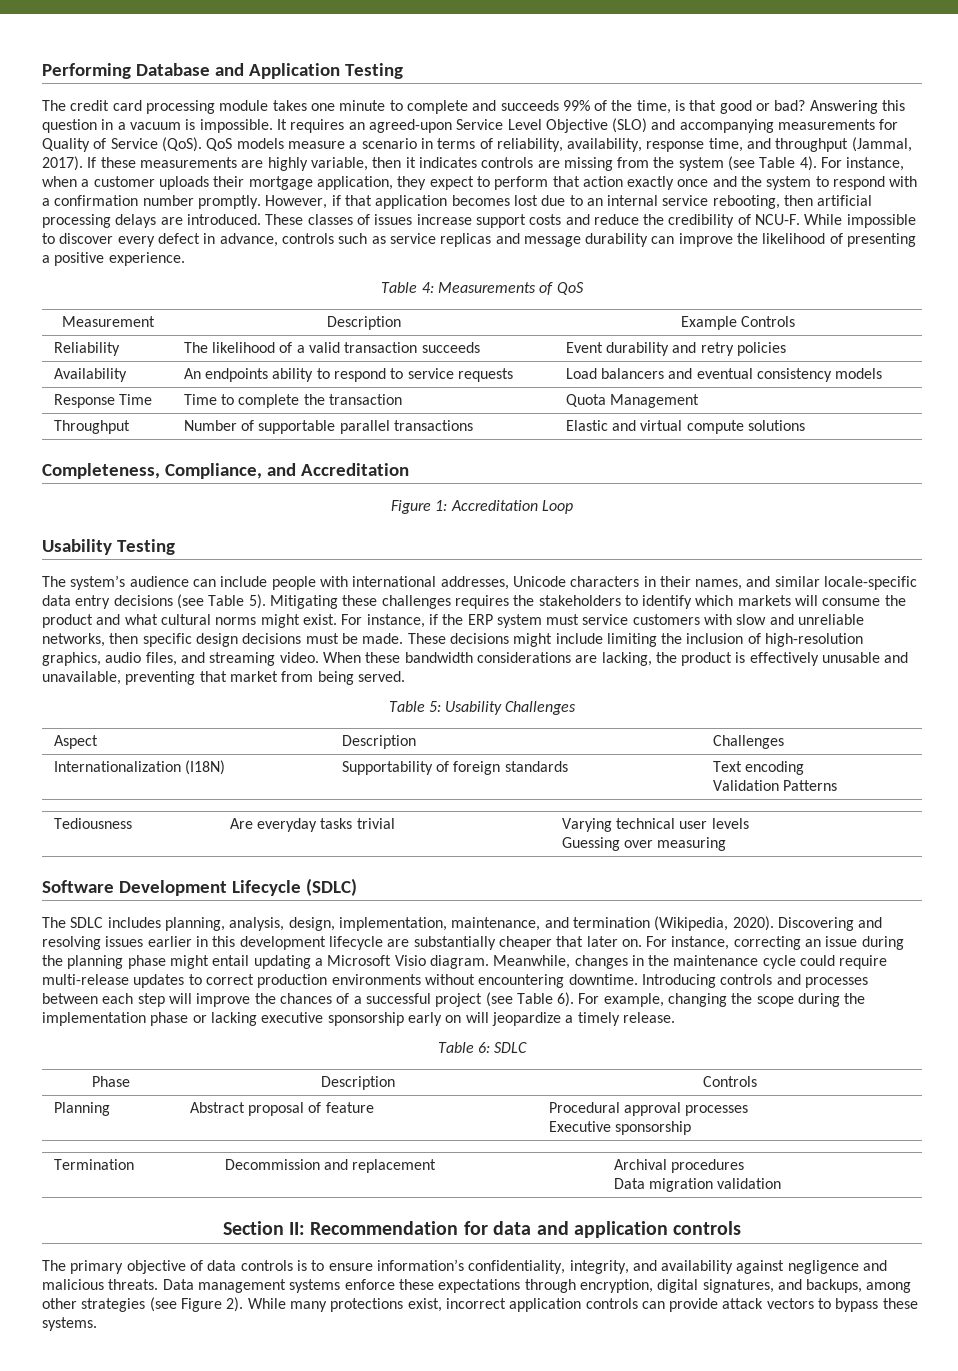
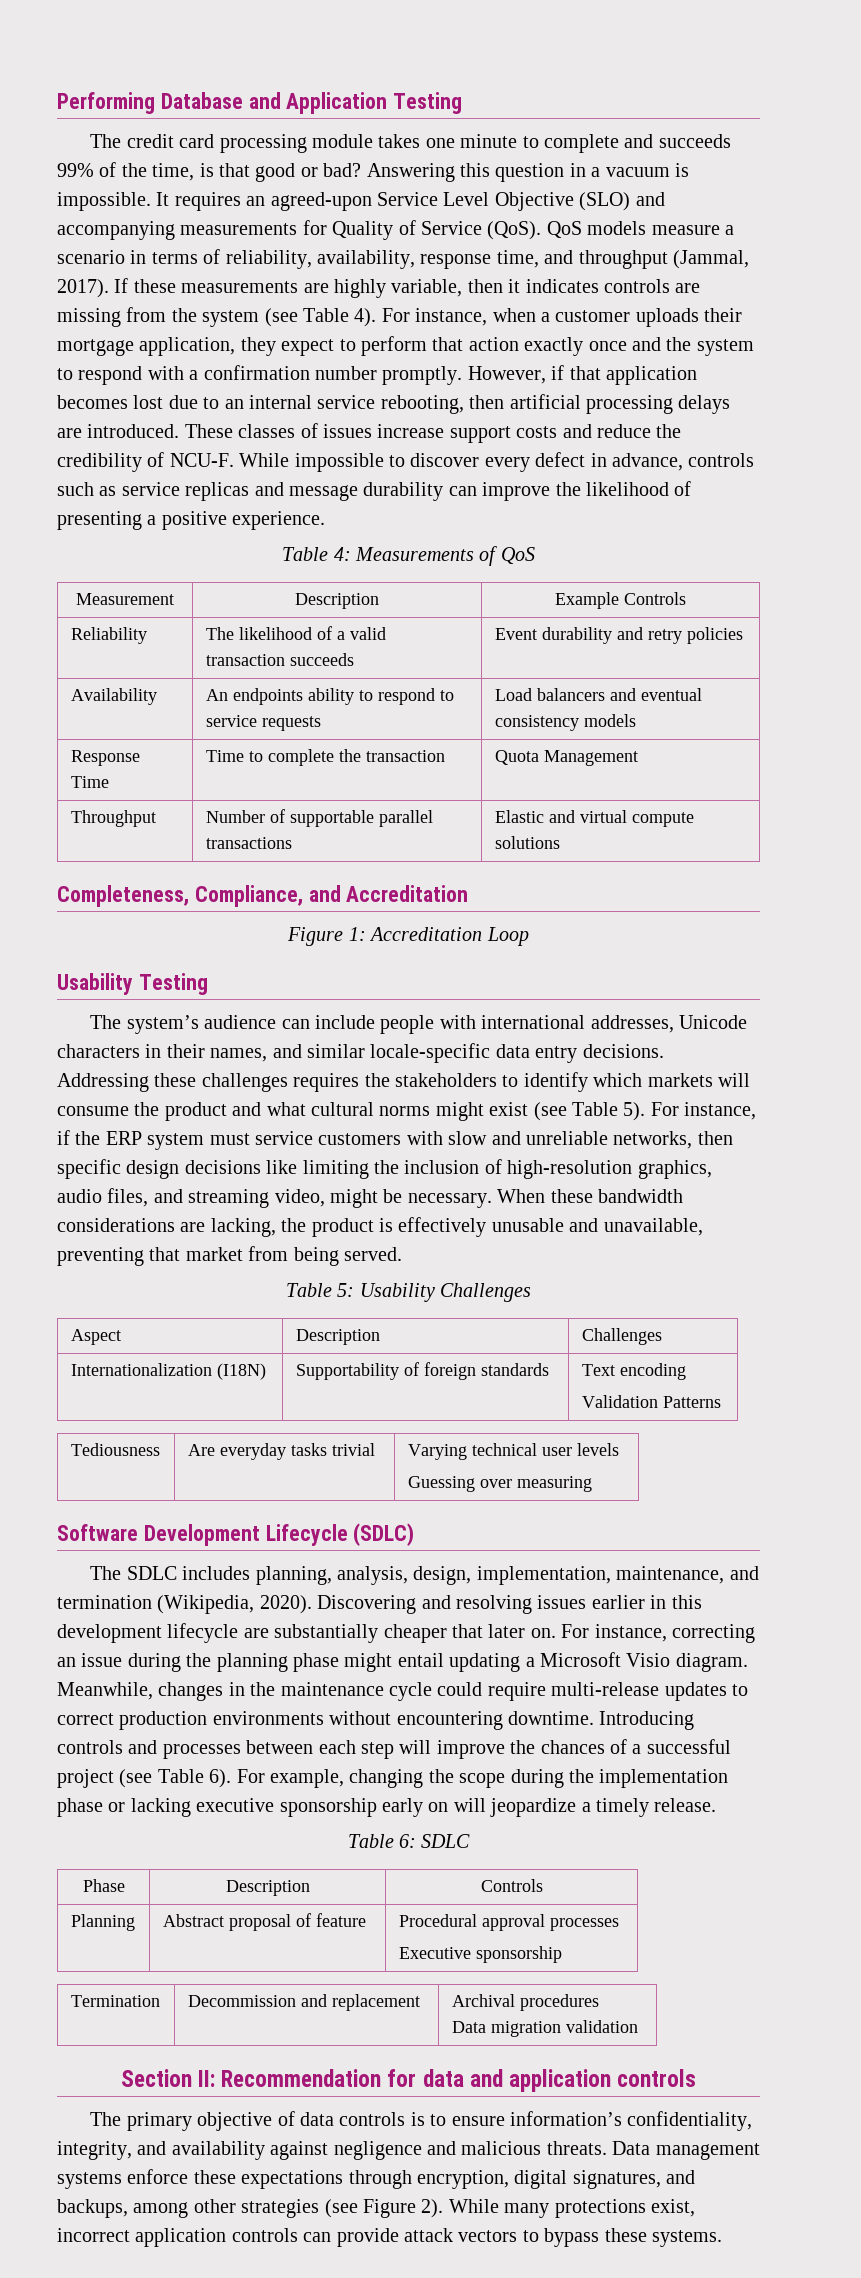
- The system’s audience can include people with international addresses, Unicode characters in their names, and similar locale-specific data entry decisions (see Table 5). Mitigating these challenges requires the stakeholders to identify which markets will consume the product and what cultural norms might exist.
+ The system’s audience can include people with international addresses, Unicode characters in their names, and similar locale-specific data entry decisions. Addressing these challenges requires the stakeholders to identify which markets will consume the product and what cultural norms might exist (see Table 5).
- For instance, if the ERP system must service customers with slow and unreliable networks, then specific design decisions must be made. These decisions might include limiting the inclusion of high-resolution graphics, audio files, and streaming video.
+ For instance, if the ERP system must service customers with slow and unreliable networks, then specific design decisions like limiting the inclusion of high-resolution graphics, audio files, and streaming video, might be necessary.

